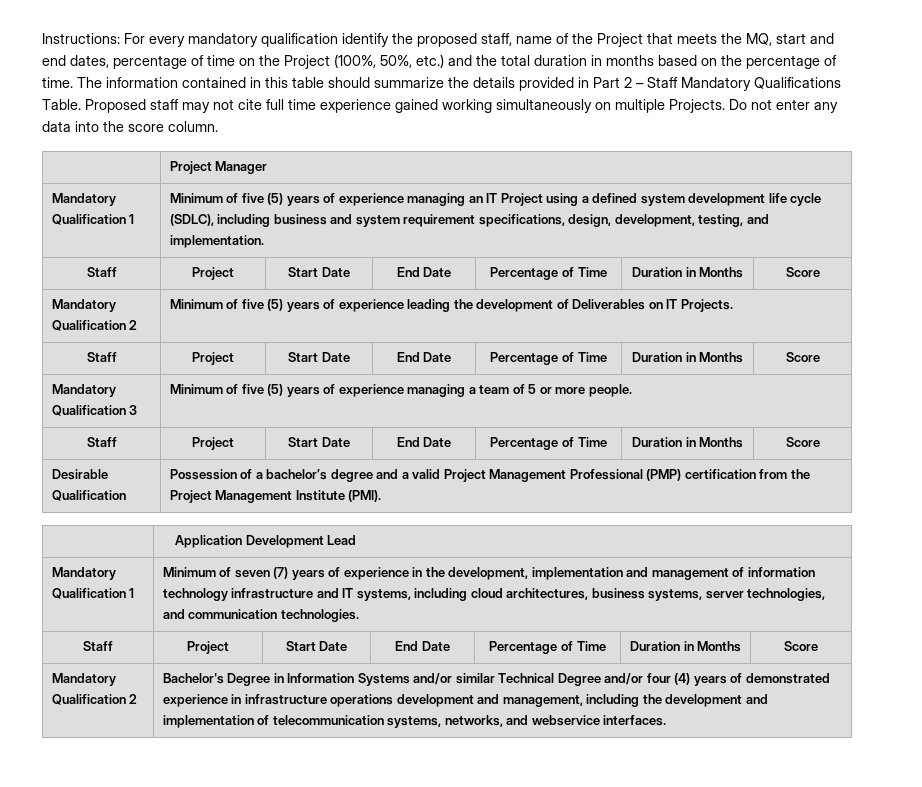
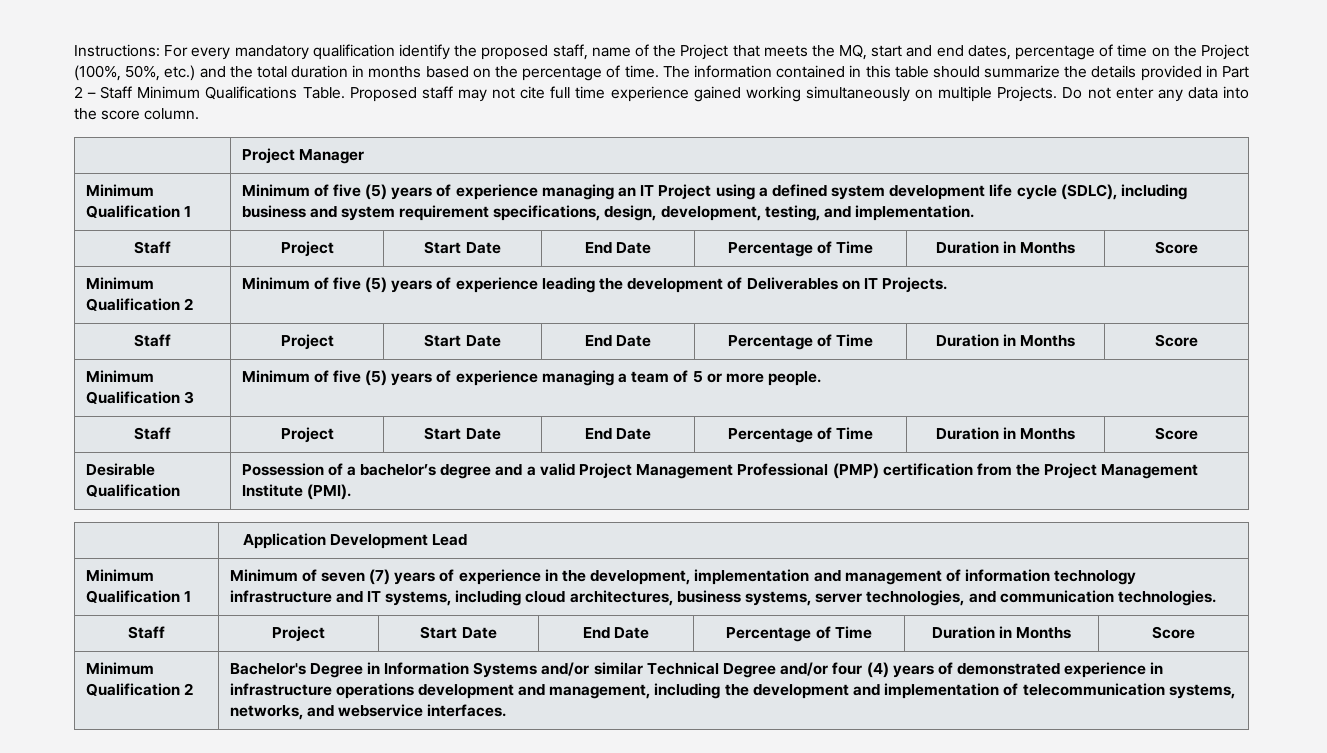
- The information contained in this table should summarize the details provided in Part 2 – Staff Mandatory Qualifications Table.
+ The information contained in this table should summarize the details provided in Part 2 – Staff Minimum Qualifications Table.
- Mandatory Qualification 1 | Minimum of five (5) years of experience managing an IT Project using a defined system development life cycle (SDLC), including business and system requirement specifications, design, development, testing, and implementation.
+ Minimum Qualification 1 | Minimum of five (5) years of experience managing an IT Project using a defined system development life cycle (SDLC), including business and system requirement specifications, design, development, testing, and implementation.
- Mandatory Qualification 2 | Minimum of five (5) years of experience leading the development of Deliverables on IT Projects.
+ Minimum Qualification 2 | Minimum of five (5) years of experience leading the development of Deliverables on IT Projects.
- Mandatory Qualification 3 | Minimum of five (5) years of experience managing a team of 5 or more people.
+ Minimum Qualification 3 | Minimum of five (5) years of experience managing a team of 5 or more people.
- Mandatory Qualification 1 | Minimum of seven (7) years of experience in the development, implementation and management of information technology infrastructure and IT systems, including cloud architectures, business systems, server technologies, and communication technologies.
+ Minimum Qualification 1 | Minimum of seven (7) years of experience in the development, implementation and management of information technology infrastructure and IT systems, including cloud architectures, business systems, server technologies, and communication technologies.
- Mandatory Qualification 2 | Bachelor's Degree in Information Systems and/or similar Technical Degree and/or four (4) years of demonstrated experience in infrastructure operations development and management, including the development and implementation of telecommunication systems, networks, and webservice interfaces.
+ Minimum Qualification 2 | Bachelor's Degree in Information Systems and/or similar Technical Degree and/or four (4) years of demonstrated experience in infrastructure operations development and management, including the development and implementation of telecommunication systems, networks, and webservice interfaces.

